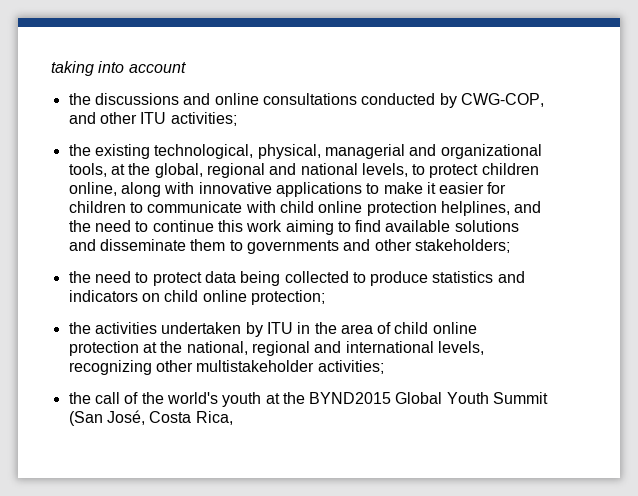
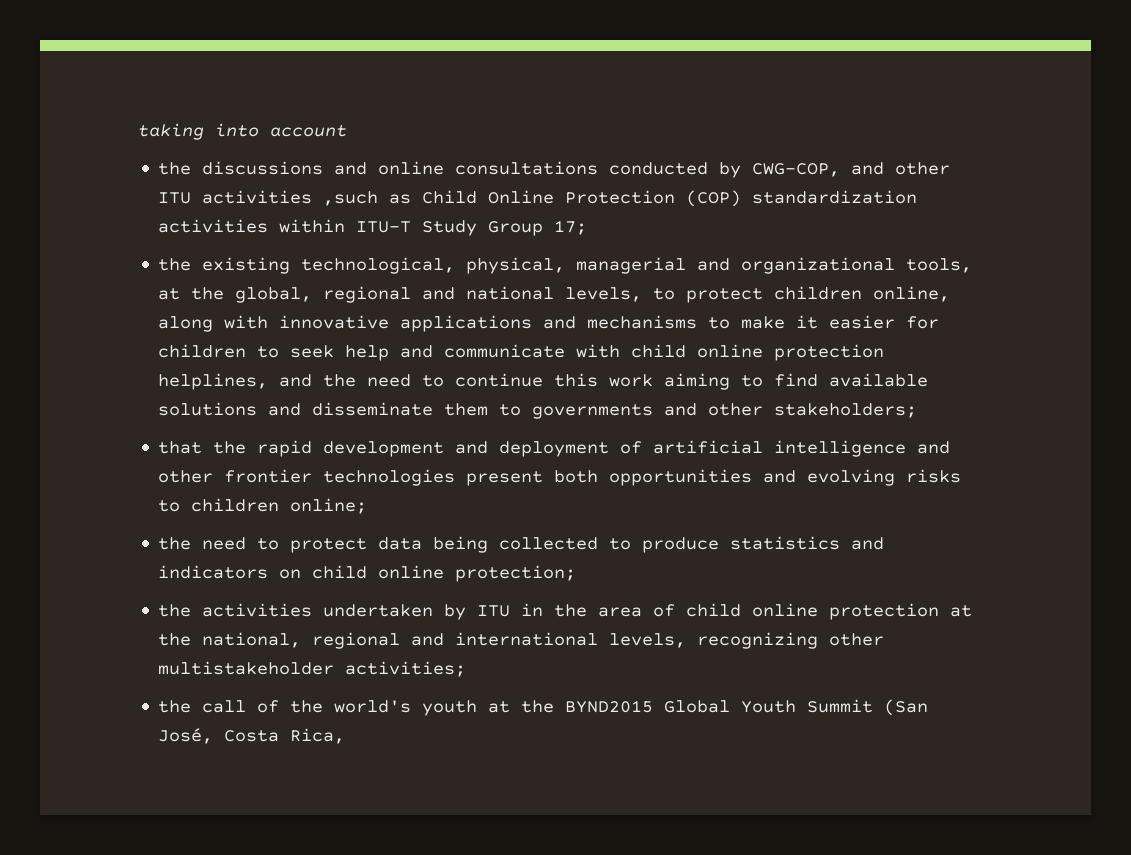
- the discussions and online consultations conducted by CWG-COP, and other ITU activities;
+ the discussions and online consultations conducted by CWG-COP, and other ITU activities ,such as Child Online Protection (COP) standardization activities within ITU-T Study Group 17;
- the existing technological, physical, managerial and organizational tools, at the global, regional and national levels, to protect children online, along with innovative applications to make it easier for children to communicate with child online protection helplines, and the need to continue this work aiming to find available solutions and disseminate them to governments and other stakeholders;
+ the existing technological, physical, managerial and organizational tools, at the global, regional and national levels, to protect children online, along with innovative applications and mechanisms to make it easier for children to seek help and communicate with child online protection helplines, and the need to continue this work aiming to find available solutions and disseminate them to governments and other stakeholders;
+ that the rapid development and deployment of artificial intelligence and other frontier technologies present both opportunities and evolving risks to children online;

